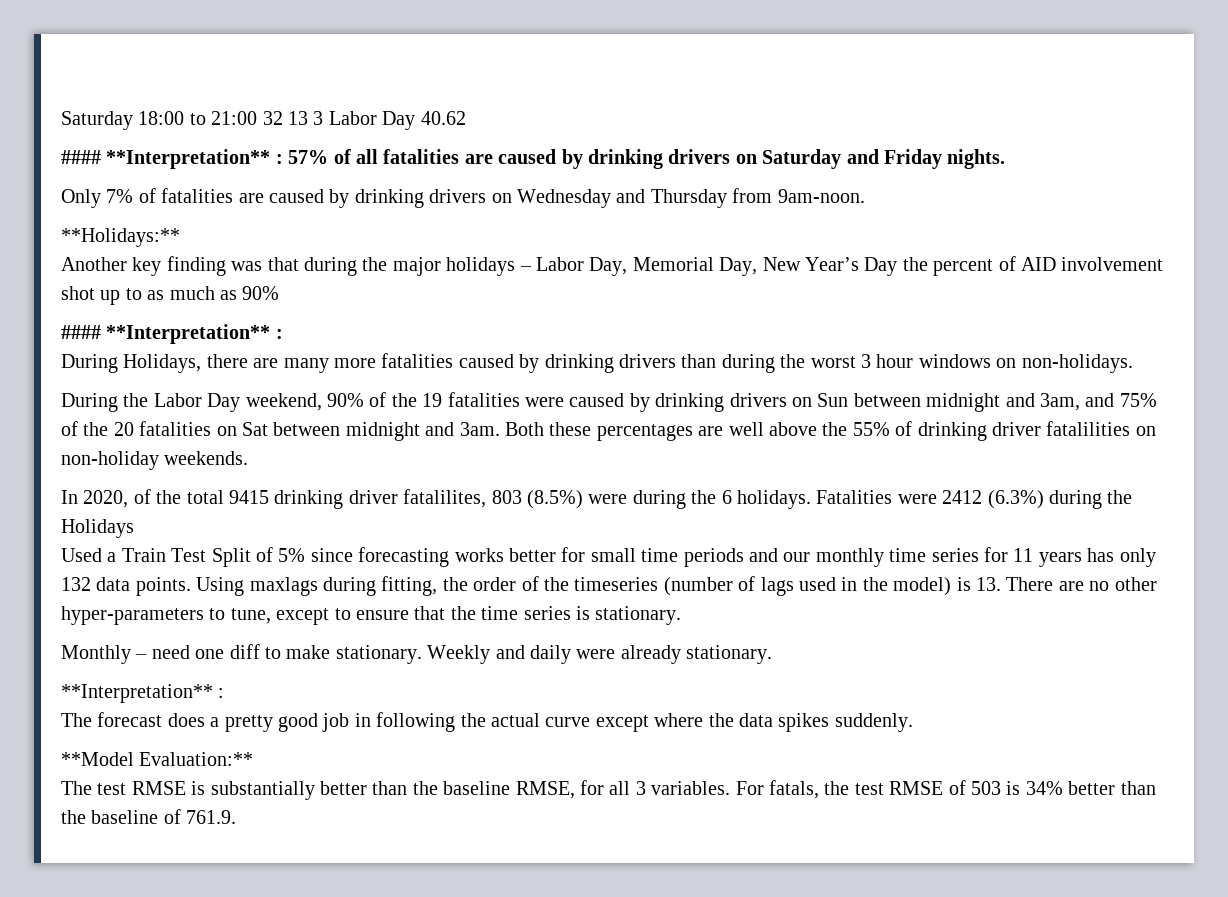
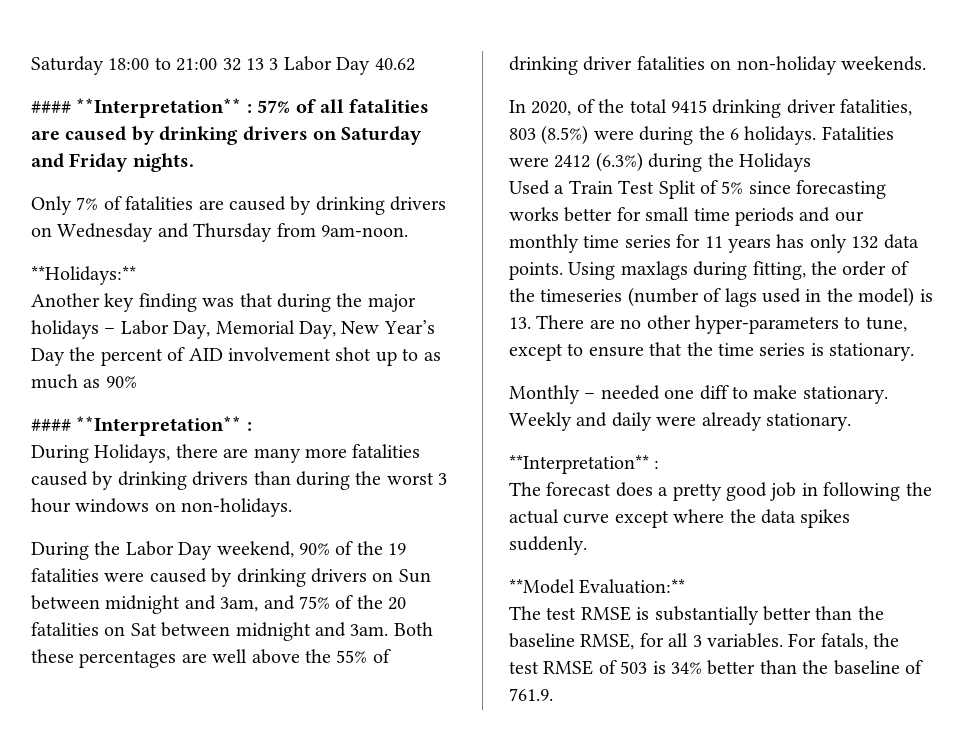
- Both these percentages are well above the 55% of drinking driver fatalilities on non-holiday weekends.
+ Both these percentages are well above the 55% of drinking driver fatalities on non-holiday weekends.
- In 2020, of the total 9415 drinking driver fatalilites, 803 (8.5%) were during the 6 holidays.
+ In 2020, of the total 9415 drinking driver fatalities, 803 (8.5%) were during the 6 holidays.
- Monthly – need one diff to make stationary.
+ Monthly – needed one diff to make stationary.

